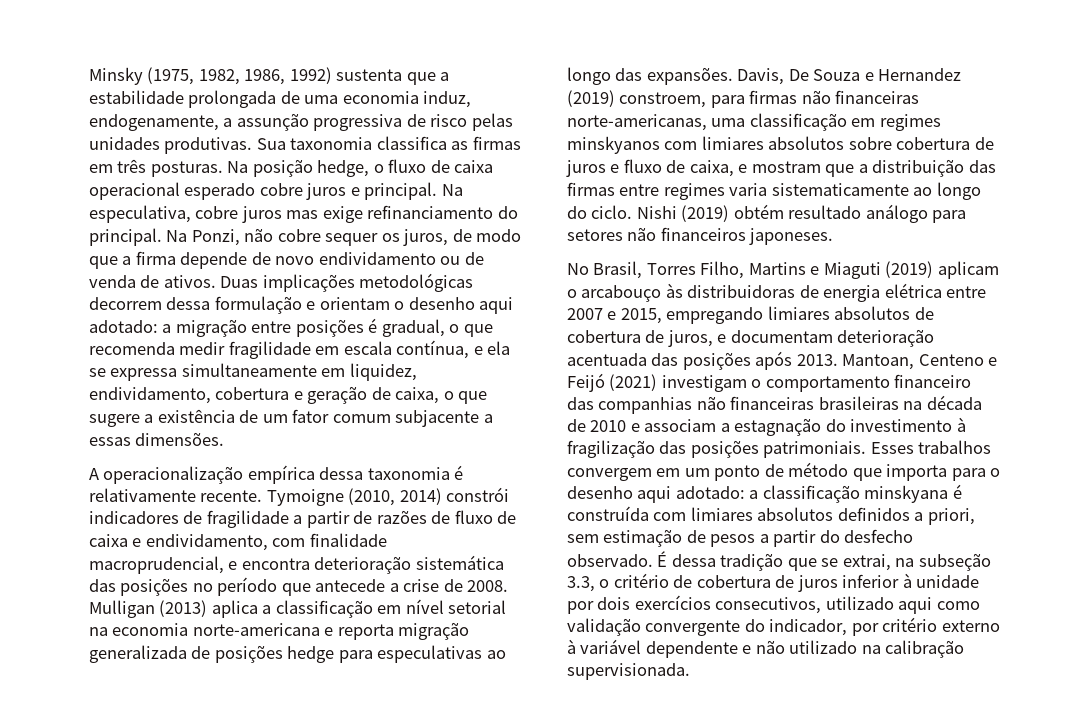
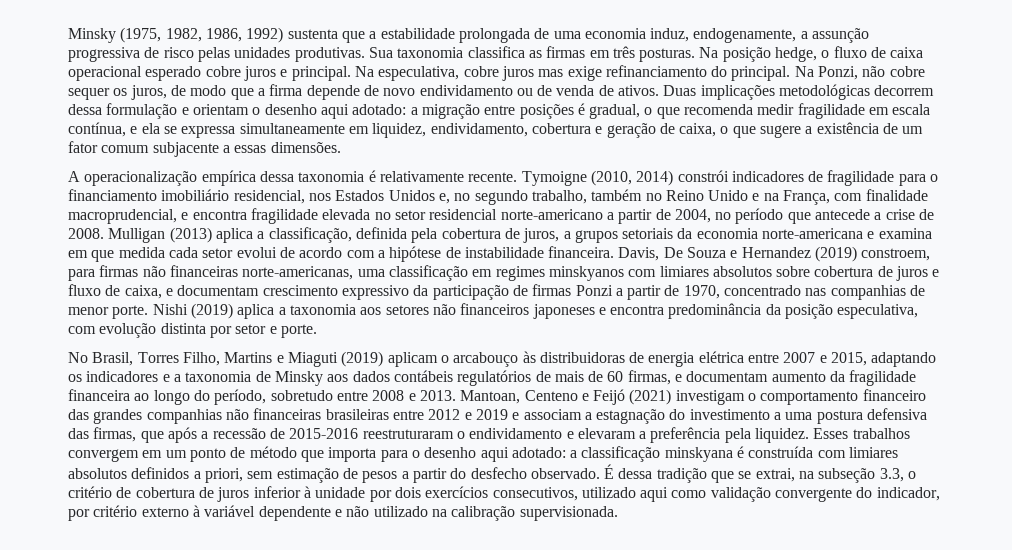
- Tymoigne (2010, 2014) constrói indicadores de fragilidade a partir de razões de fluxo de caixa e endividamento, com finalidade macroprudencial, e encontra deterioração sistemática das posições no período que antecede a crise de 2008.
+ Tymoigne (2010, 2014) constrói indicadores de fragilidade para o financiamento imobiliário residencial, nos Estados Unidos e, no segundo trabalho, também no Reino Unido e na França, com finalidade macroprudencial, e encontra fragilidade elevada no setor residencial norte-americano a partir de 2004, no período que antecede a crise de 2008.
- Mulligan (2013) aplica a classificação em nível setorial na economia norte-americana e reporta migração generalizada de posições hedge para especulativas ao longo das expansões.
+ Mulligan (2013) aplica a classificação, definida pela cobertura de juros, a grupos setoriais da economia norte-americana e examina em que medida cada setor evolui de acordo com a hipótese de instabilidade financeira.
- Davis, De Souza e Hernandez (2019) constroem, para firmas não financeiras norte-americanas, uma classificação em regimes minskyanos com limiares absolutos sobre cobertura de juros e fluxo de caixa, e mostram que a distribuição das firmas entre regimes varia sistematicamente ao longo do ciclo. Nishi (2019) obtém resultado análogo para setores não financeiros japoneses.
+ Davis, De Souza e Hernandez (2019) constroem, para firmas não financeiras norte-americanas, uma classificação em regimes minskyanos com limiares absolutos sobre cobertura de juros e fluxo de caixa, e documentam crescimento expressivo da participação de firmas Ponzi a partir de 1970, concentrado nas companhias de menor porte. Nishi (2019) aplica a taxonomia aos setores não financeiros japoneses e encontra predominância da posição especulativa, com evolução distinta por setor e porte.
- No Brasil, Torres Filho, Martins e Miaguti (2019) aplicam o arcabouço às distribuidoras de energia elétrica entre 2007 e 2015, empregando limiares absolutos de cobertura de juros, e documentam deterioração acentuada das posições após 2013.
+ No Brasil, Torres Filho, Martins e Miaguti (2019) aplicam o arcabouço às distribuidoras de energia elétrica entre 2007 e 2015, adaptando os indicadores e a taxonomia de Minsky aos dados contábeis regulatórios de mais de 60 firmas, e documentam aumento da fragilidade financeira ao longo do período, sobretudo entre 2008 e 2013.
- Mantoan, Centeno e Feijó (2021) investigam o comportamento financeiro das companhias não financeiras brasileiras na década de 2010 e associam a estagnação do investimento à fragilização das posições patrimoniais.
+ Mantoan, Centeno e Feijó (2021) investigam o comportamento financeiro das grandes companhias não financeiras brasileiras entre 2012 e 2019 e associam a estagnação do investimento a uma postura defensiva das firmas, que após a recessão de 2015-2016 reestruturaram o endividamento e elevaram a preferência pela liquidez.

